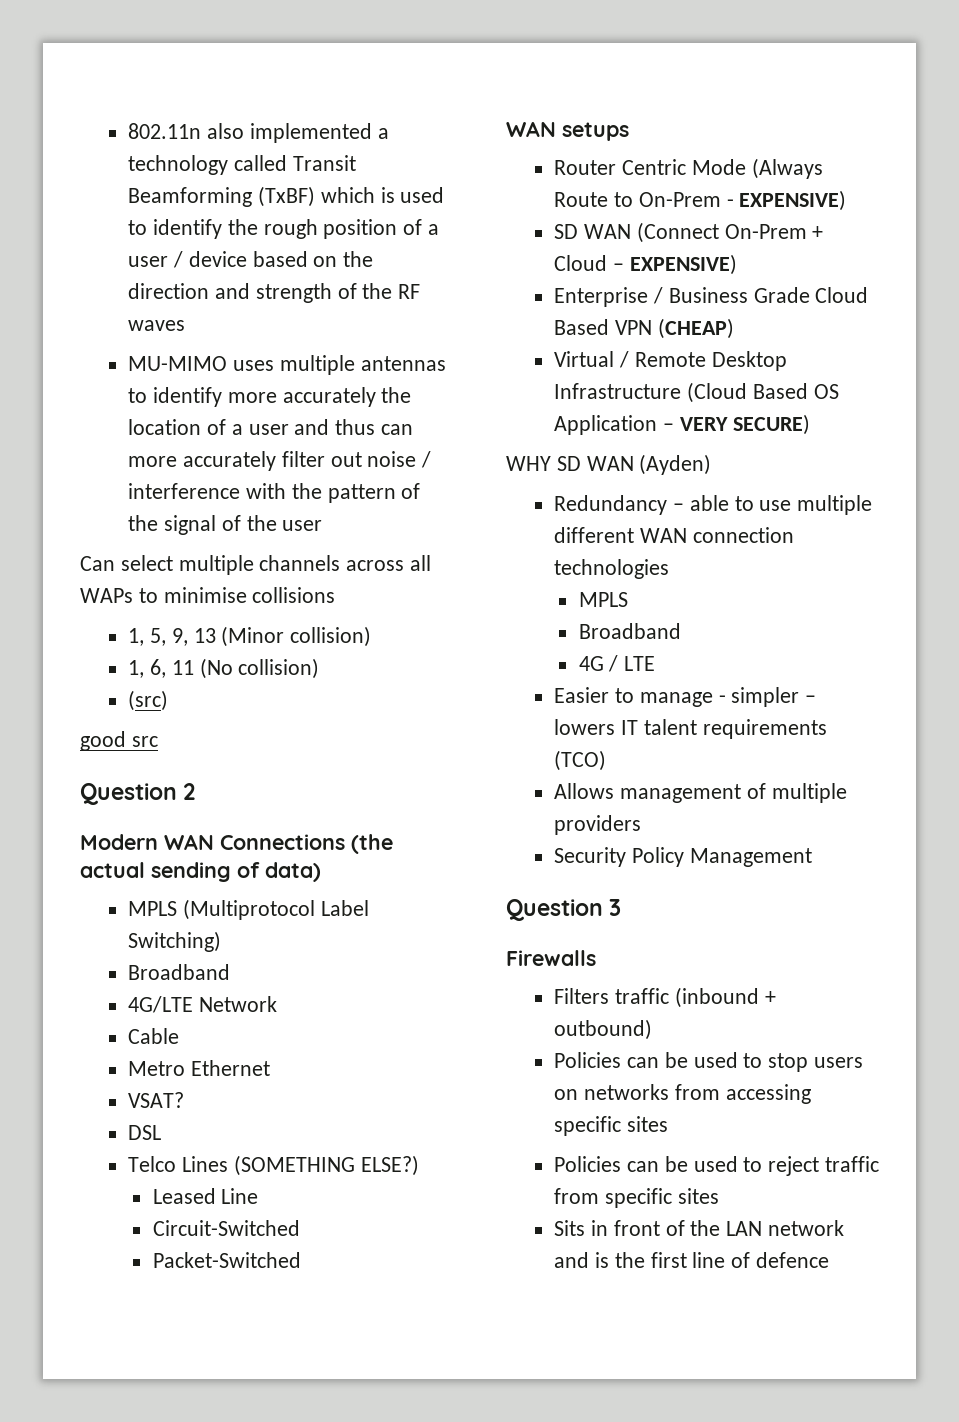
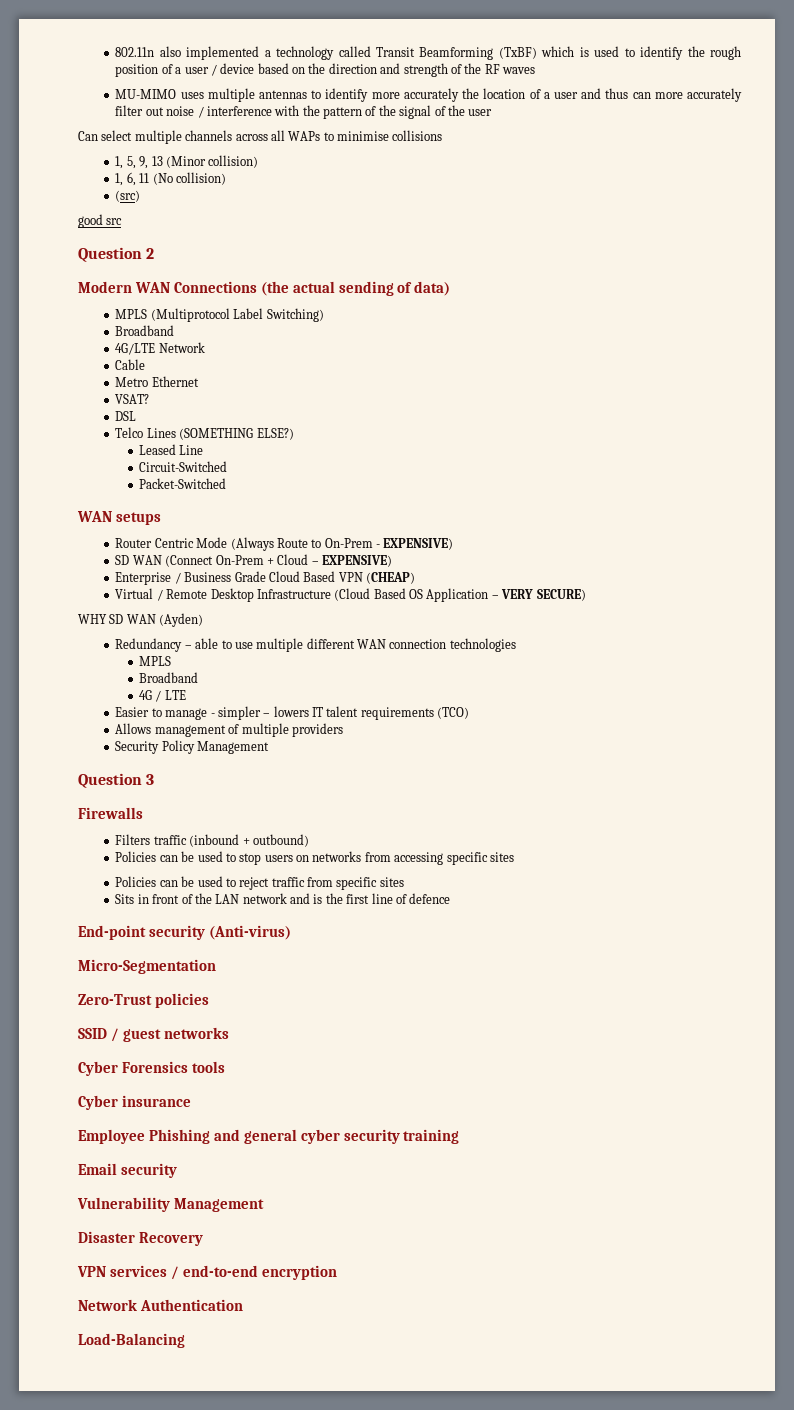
+ End-point security (Anti-virus)
+ Micro-Segmentation
+ Zero-Trust policies
+ SSID / guest networks
+ Cyber Forensics tools
+ Cyber insurance
+ Employee Phishing and general cyber security training
+ Email security
+ Vulnerability Management
+ Disaster Recovery
+ VPN services / end-to-end encryption
+ Network Authentication
+ Load-Balancing

